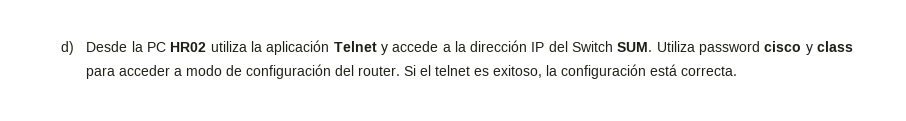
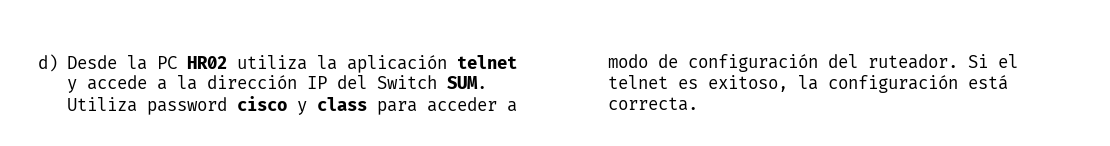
- d) Desde la PC HR02 utiliza la aplicación Telnet y accede a la dirección IP del Switch SUM. Utiliza password cisco y class para acceder a modo de configuración del router.
+ d) Desde la PC HR02 utiliza la aplicación telnet y accede a la dirección IP del Switch SUM. Utiliza password cisco y class para acceder a modo de configuración del ruteador.

